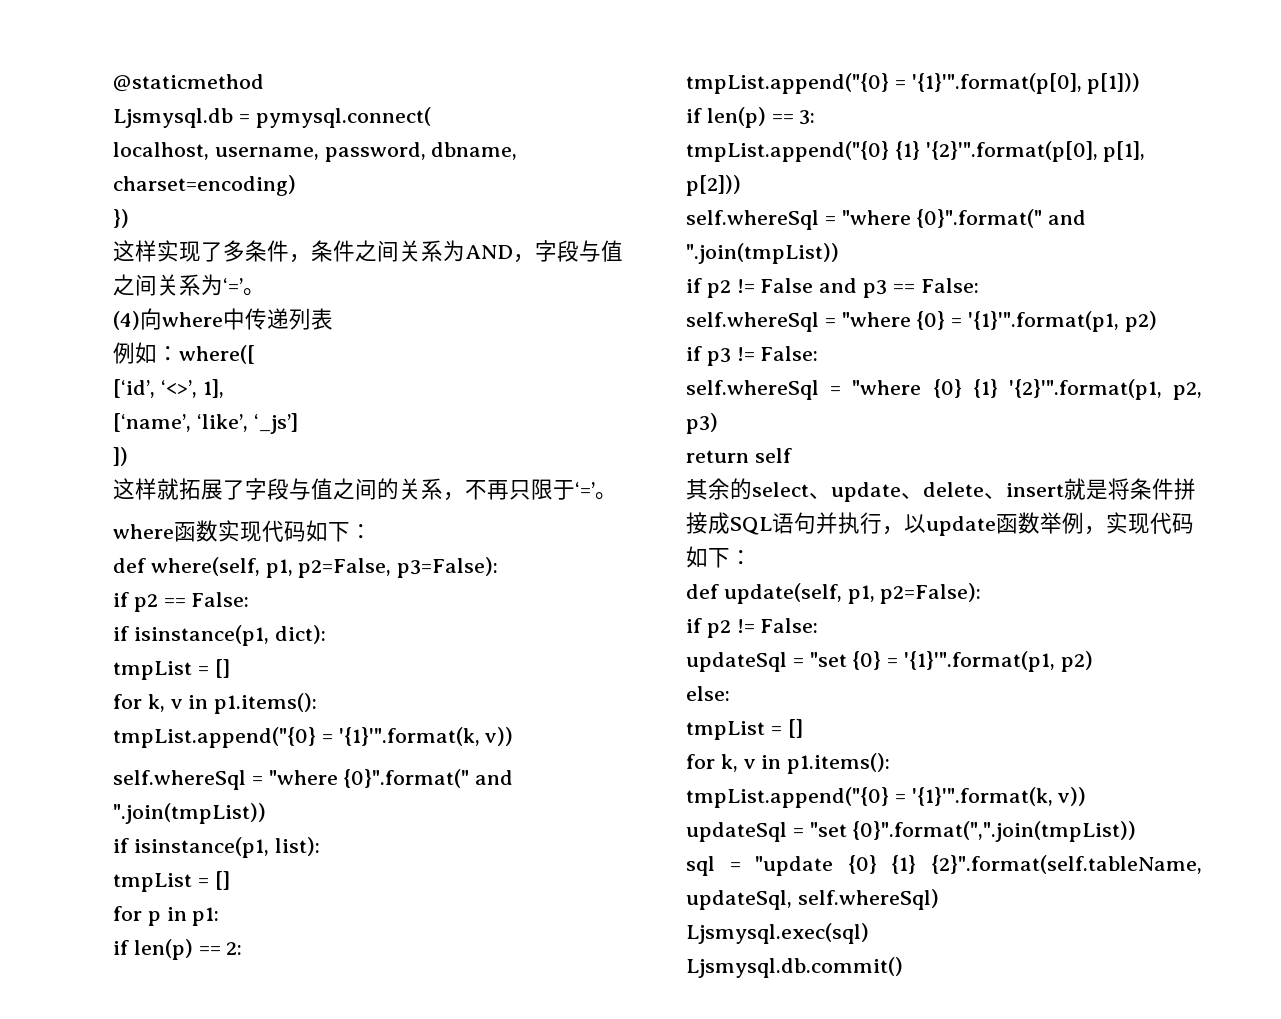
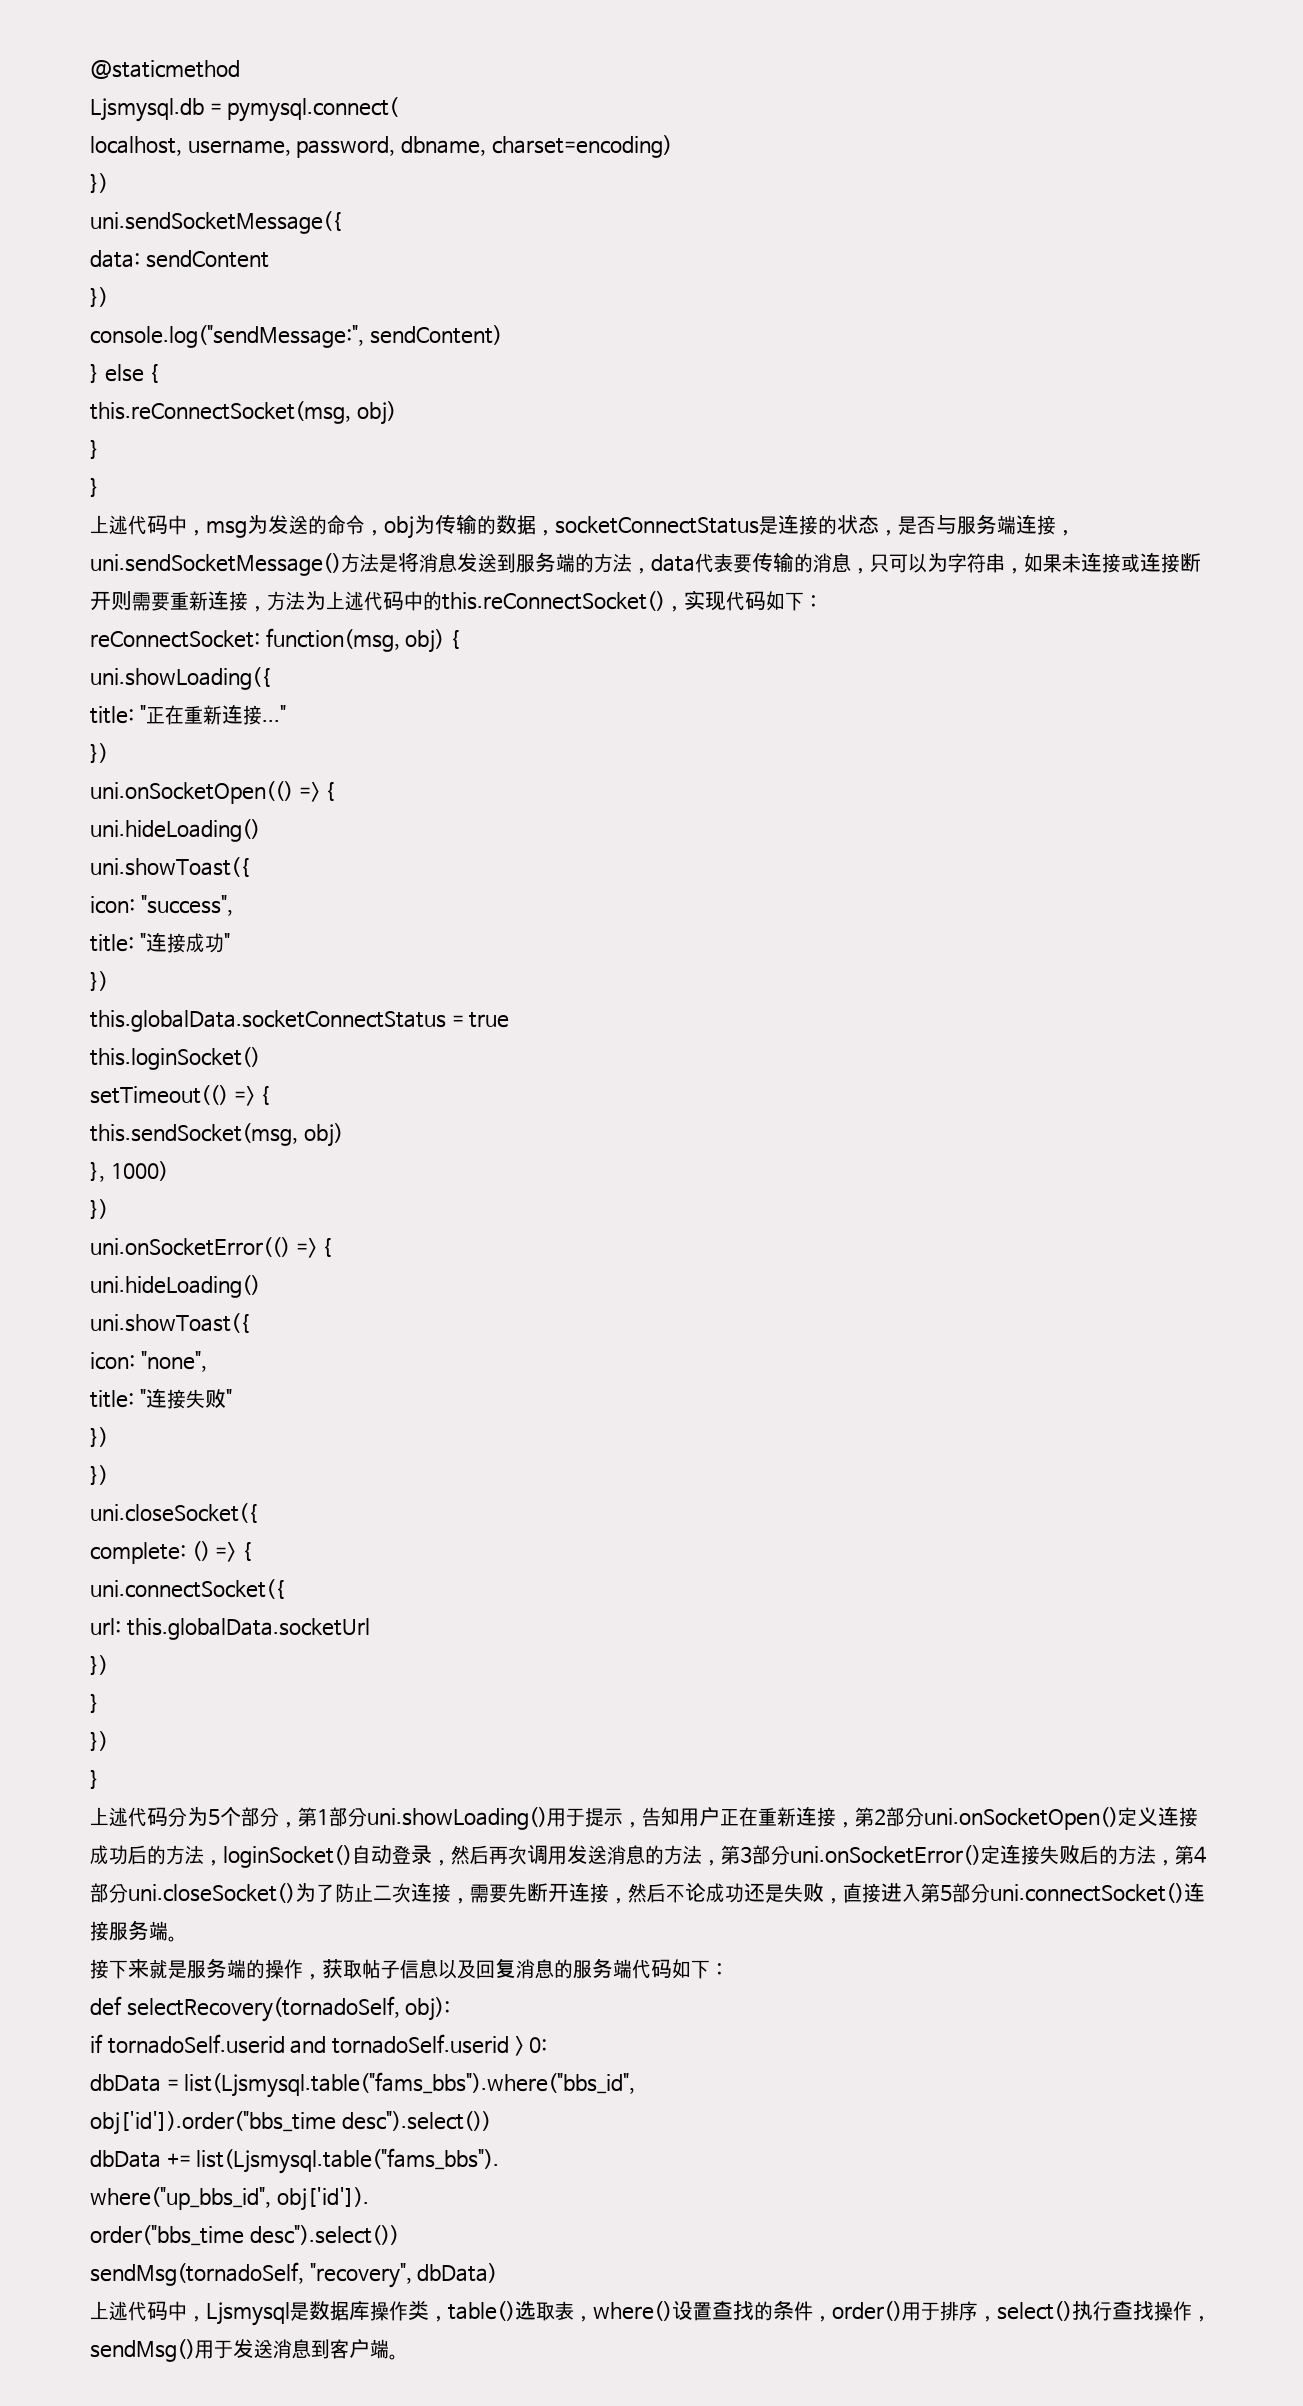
- 这样实现了多条件，条件之间关系为AND，字段与值之间关系为‘=’。
- (4)向where中传递列表
- 例如：where([
- [‘id’, ‘<>’, 1],
- [‘name’, ‘like’, ‘_js’]
- ])
- 这样就拓展了字段与值之间的关系，不再只限于‘=’。
- where函数实现代码如下：
- def where(self, p1, p2=False, p3=False):
- if p2 == False:
- if isinstance(p1, dict):
- tmpList = []
- for k, v in p1.items():
- tmpList.append("{0} = '{1}'".format(k, v))
- self.whereSql = "where {0}".format(" and ".join(tmpList))
- if isinstance(p1, list):
- tmpList = []
- for p in p1:
- if len(p) == 2:
- tmpList.append("{0} = '{1}'".format(p[0], p[1]))
- if len(p) == 3:
- tmpList.append("{0} {1} '{2}'".format(p[0], p[1], p[2]))
- self.whereSql = "where {0}".format(" and ".join(tmpList))
- if p2 != False and p3 == False:
- self.whereSql = "where {0} = '{1}'".format(p1, p2)
- if p3 != False:
- self.whereSql = "where {0} {1} '{2}'".format(p1, p2, p3)
- return self
- 其余的select、update、delete、insert就是将条件拼接成SQL语句并执行，以update函数举例，实现代码如下：
- def update(self, p1, p2=False):
- if p2 != False:
- updateSql = "set {0} = '{1}'".format(p1, p2)
- else:
- tmpList = []
- for k, v in p1.items():
- tmpList.append("{0} = '{1}'".format(k, v))
- updateSql = "set {0}".format(",".join(tmpList))
- sql = "update {0} {1} {2}".format(self.tableName, updateSql, self.whereSql)
- Ljsmysql.exec(sql)
- Ljsmysql.db.commit()
+ uni.sendSocketMessage({
+ data: sendContent
+ })
+ console.log("sendMessage:", sendContent)
+ } else {
+ this.reConnectSocket(msg, obj)
+ }
+ }
+ 上述代码中，msg为发送的命令，obj为传输的数据，socketConnectStatus是连接的状态，是否与服务端连接，uni.sendSocketMessage()方法是将消息发送到服务端的方法，data代表要传输的消息，只可以为字符串，如果未连接或连接断开则需要重新连接，方法为上述代码中的this.reConnectSocket()，实现代码如下：
+ reConnectSocket: function(msg, obj) {
+ uni.showLoading({
+ title: "正在重新连接..."
+ })
+ uni.onSocketOpen(() => {
+ uni.hideLoading()
+ uni.showToast({
+ icon: "success",
+ title: "连接成功"
+ })
+ this.globalData.socketConnectStatus = true
+ this.loginSocket()
+ setTimeout(() => {
+ this.sendSocket(msg, obj)
+ }, 1000)
+ })
+ uni.onSocketError(() => {
+ uni.hideLoading()
+ uni.showToast({
+ icon: "none",
+ title: "连接失败"
+ })
+ })
+ uni.closeSocket({
+ complete: () => {
+ uni.connectSocket({
+ url: this.globalData.socketUrl
+ })
+ }
+ })
+ }
+ 上述代码分为5个部分，第1部分uni.showLoading()用于提示，告知用户正在重新连接，第2部分uni.onSocketOpen()定义连接成功后的方法，loginSocket()自动登录，然后再次调用发送消息的方法，第3部分uni.onSocketError()定连接失败后的方法，第4部分uni.closeSocket()为了防止二次连接，需要先断开连接，然后不论成功还是失败，直接进入第5部分uni.connectSocket()连接服务端。
+ 接下来就是服务端的操作，获取帖子信息以及回复消息的服务端代码如下：
+ def selectRecovery(tornadoSelf, obj):
+ if tornadoSelf.userid and tornadoSelf.userid > 0:
+ dbData = list(Ljsmysql.table("fams_bbs").where("bbs_id",
+ obj['id']).order("bbs_time desc").select())
+ dbData += list(Ljsmysql.table("fams_bbs").
+ where("up_bbs_id", obj['id']).
+ order("bbs_time desc").select())
+ sendMsg(tornadoSelf, "recovery", dbData)
+ 上述代码中，Ljsmysql是数据库操作类，table()选取表，where()设置查找的条件，order()用于排序，select()执行查找操作，sendMsg()用于发送消息到客户端。

